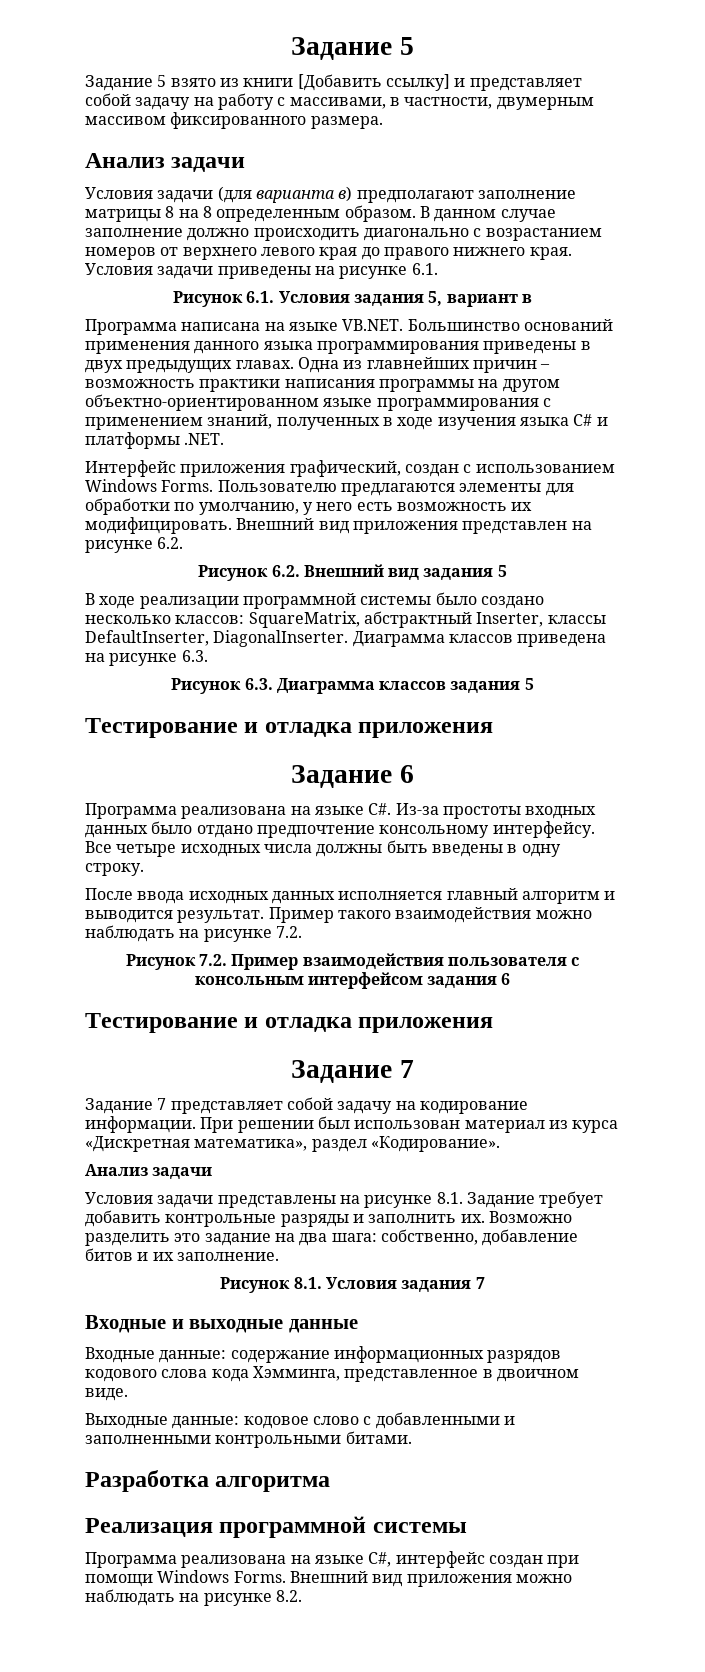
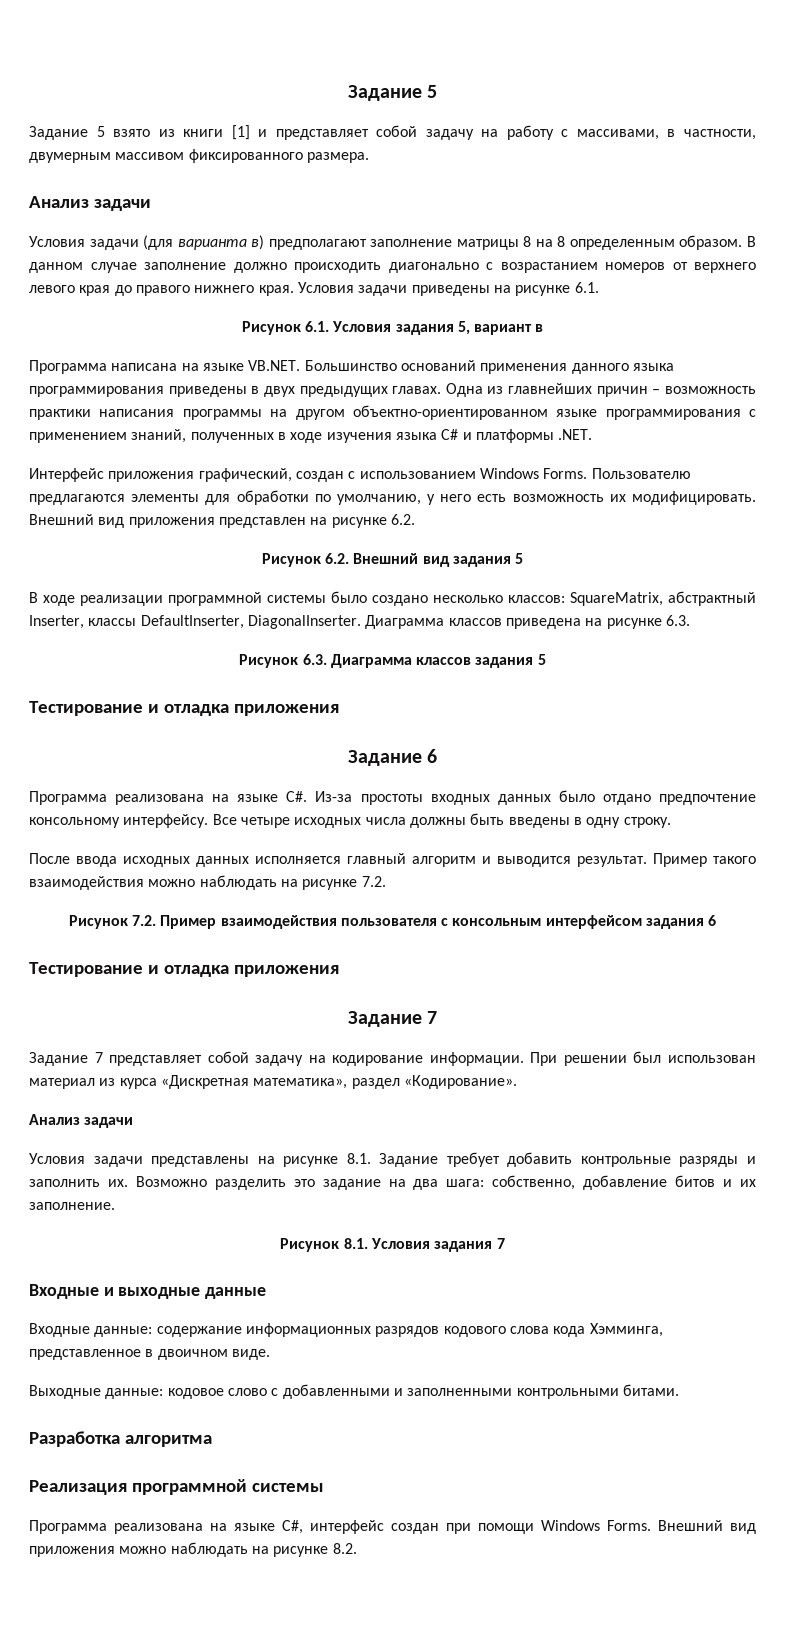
- Задание 5 взято из книги [Добавить ссылку] и представляет собой задачу на работу с массивами, в частности, двумерным массивом фиксированного размера.
+ Задание 5 взято из книги [1] и представляет собой задачу на работу с массивами, в частности, двумерным массивом фиксированного размера.

